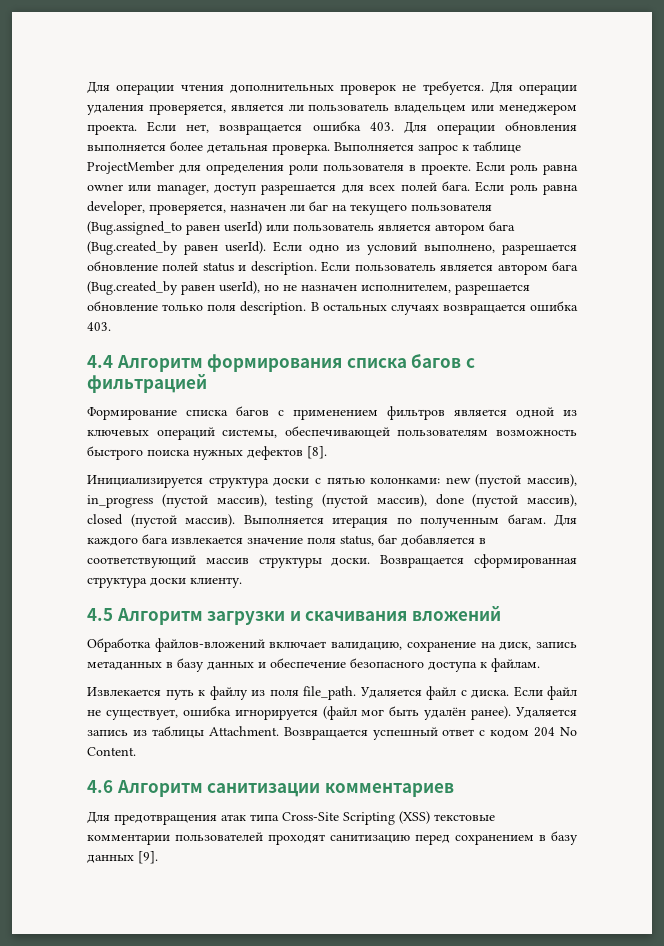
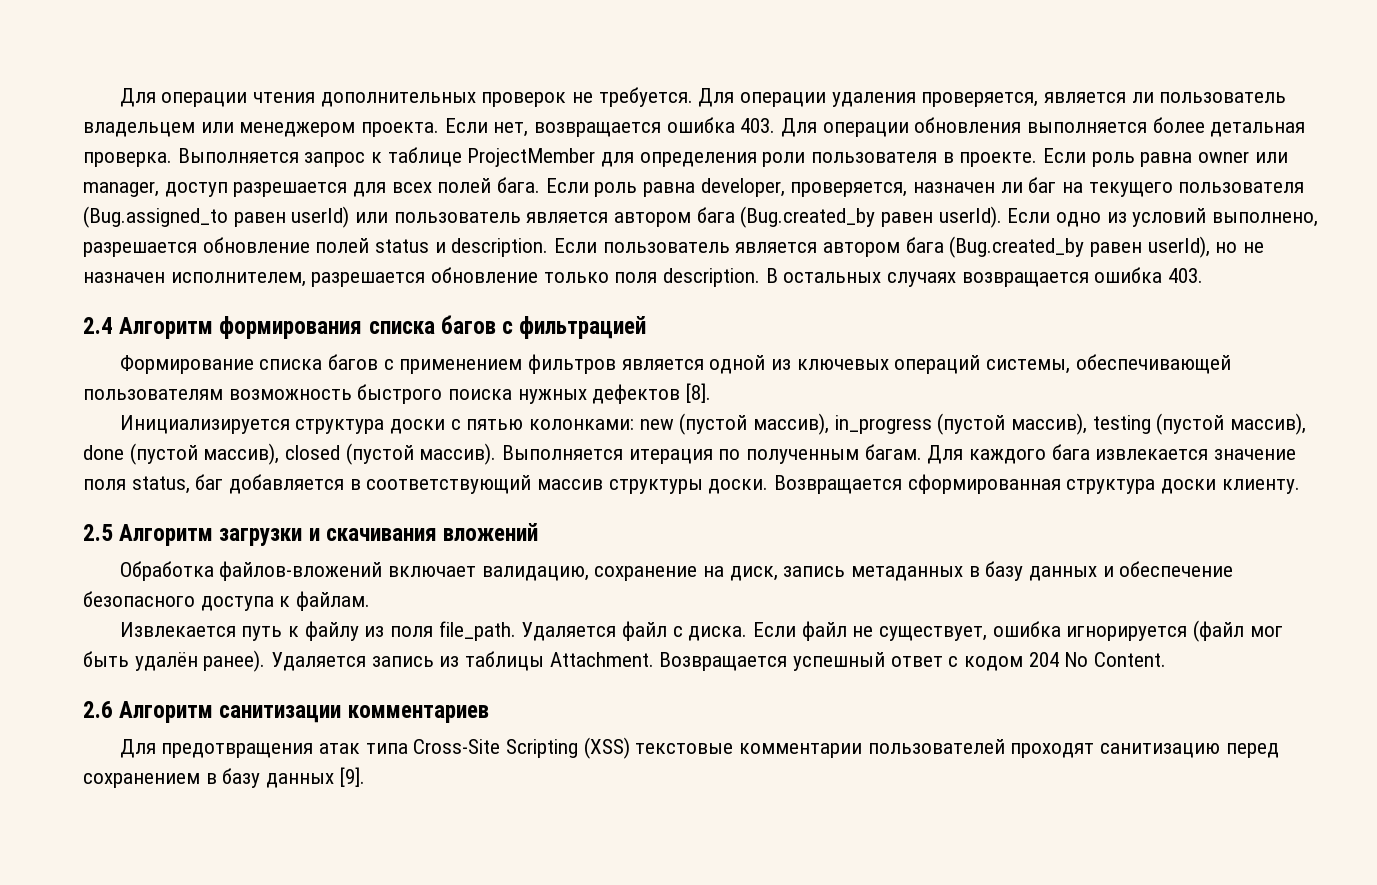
- 4.4 Алгоритм формирования списка багов с фильтрацией
+ 2.4 Алгоритм формирования списка багов с фильтрацией
- 4.5 Алгоритм загрузки и скачивания вложений
+ 2.5 Алгоритм загрузки и скачивания вложений
- 4.6 Алгоритм санитизации комментариев
+ 2.6 Алгоритм санитизации комментариев

